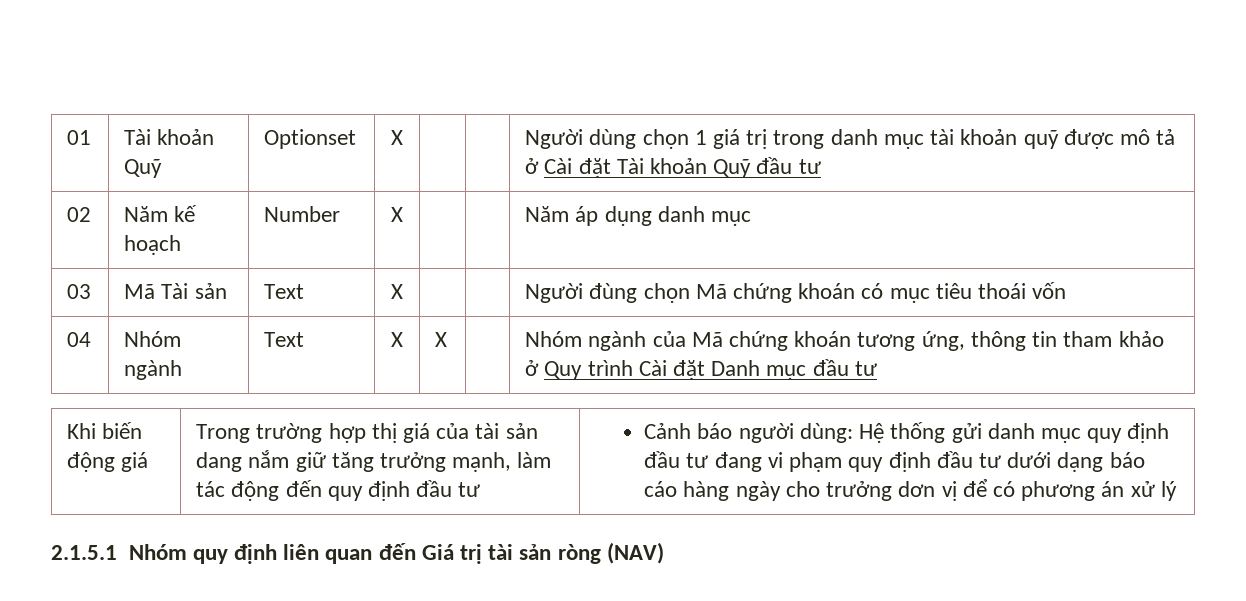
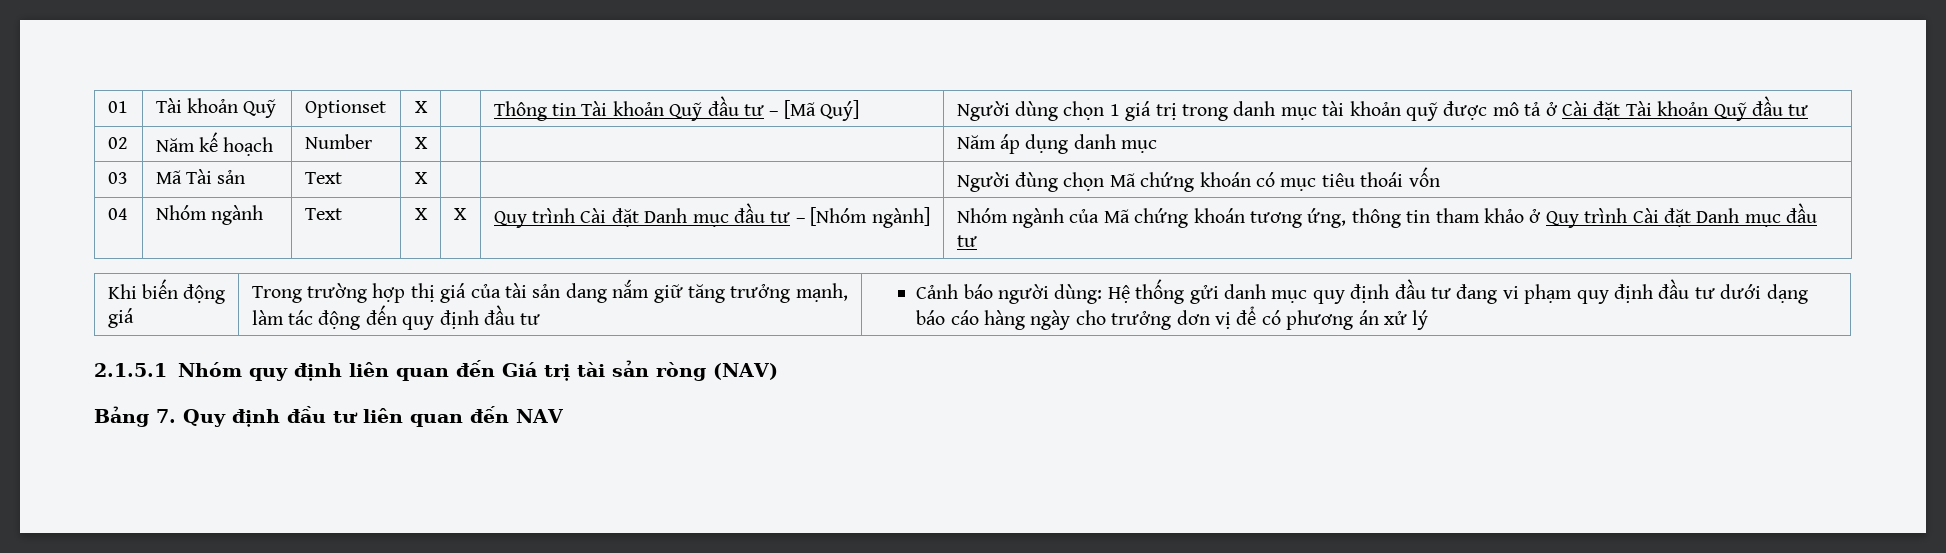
- 01 | Tài khoản Quỹ | Optionset | X | | | Người dùng chọn 1 giá trị trong danh mục tài khoản quỹ được mô tả ở Cài đặt Tài khoản Quỹ đầu tư
+ 01 | Tài khoản Quỹ | Optionset | X | | Thông tin Tài khoản Quỹ đầu tư – [Mã Quý] | Người dùng chọn 1 giá trị trong danh mục tài khoản quỹ được mô tả ở Cài đặt Tài khoản Quỹ đầu tư
- 04 | Nhóm ngành | Text | X | X | | Nhóm ngành của Mã chứng khoán tương ứng, thông tin tham khảo ở Quy trình Cài đặt Danh mục đầu tư
+ 04 | Nhóm ngành | Text | X | X | Quy trình Cài đặt Danh mục đầu tư – [Nhóm ngành] | Nhóm ngành của Mã chứng khoán tương ứng, thông tin tham khảo ở Quy trình Cài đặt Danh mục đầu tư
+ Bảng 7. Quy định đầu tư liên quan đến NAV

